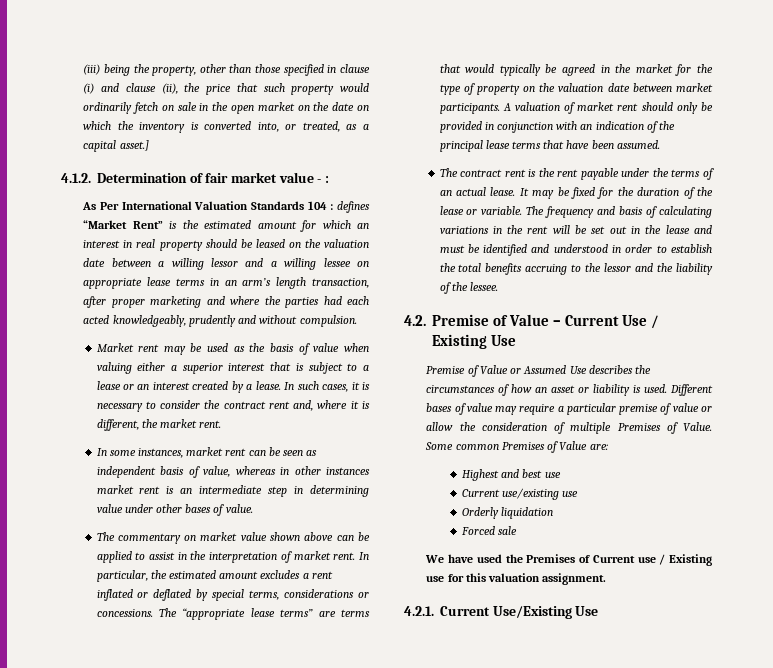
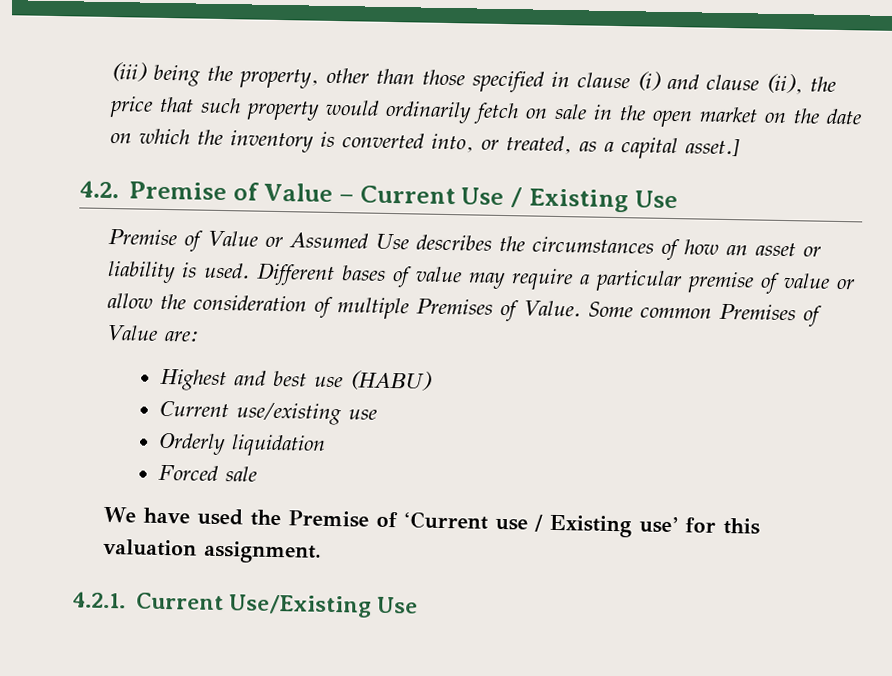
- 4.1.2. Determination of fair market value - :
- As Per International Valuation Standards 104 : defines “Market Rent” is the estimated amount for which an interest in real property should be leased on the valuation date between a willing lessor and a willing lessee on appropriate lease terms in an arm’s length transaction, after proper marketing and where the parties had each acted knowledgeably, prudently and without compulsion.
- Market rent may be used as the basis of value when valuing either a superior interest that is subject to a lease or an interest created by a lease. In such cases, it is necessary to consider the contract rent and, where it is different, the market rent.
- In some instances, market rent can be seen as independent basis of value, whereas in other instances market rent is an intermediate step in determining value under other bases of value.
- The commentary on market value shown above can be applied to assist in the interpretation of market rent. In particular, the estimated amount excludes a rent inflated or deflated by special terms, considerations or concessions. The “appropriate lease terms” are terms that would typically be agreed in the market for the type of property on the valuation date between market participants. A valuation of market rent should only be provided in conjunction with an indication of the principal lease terms that have been assumed.
- The contract rent is the rent payable under the terms of an actual lease. It may be fixed for the duration of the lease or variable. The frequency and basis of calculating variations in the rent will be set out in the lease and must be identified and understood in order to establish the total benefits accruing to the lessor and the liability of the lessee.
- Highest and best use
+ Highest and best use (HABU)
- We have used the Premises of Current use / Existing use for this valuation assignment.
+ We have used the Premise of ‘Current use / Existing use’ for this valuation assignment.

